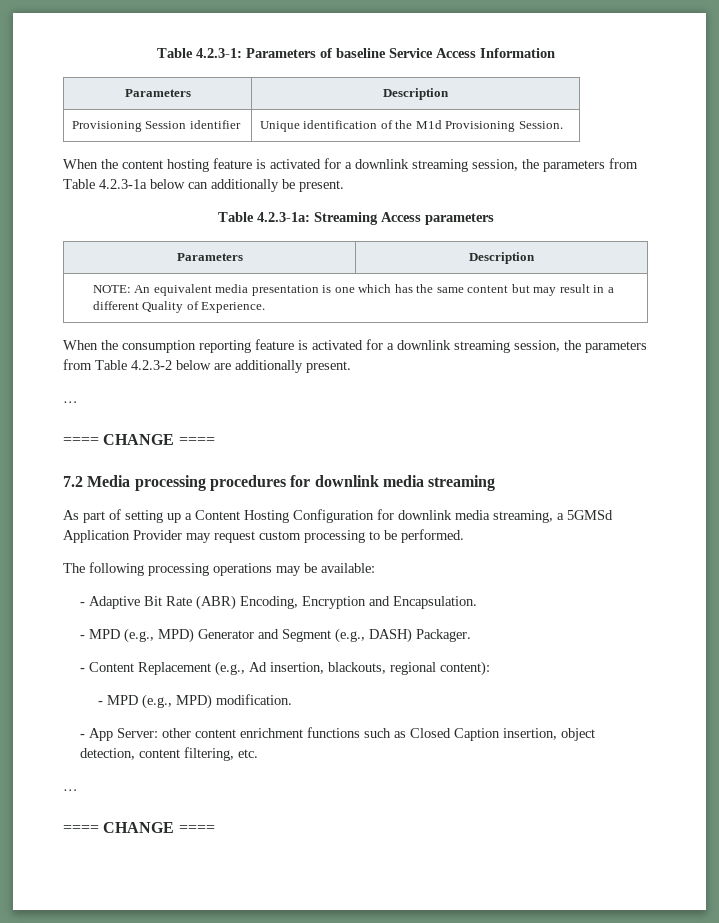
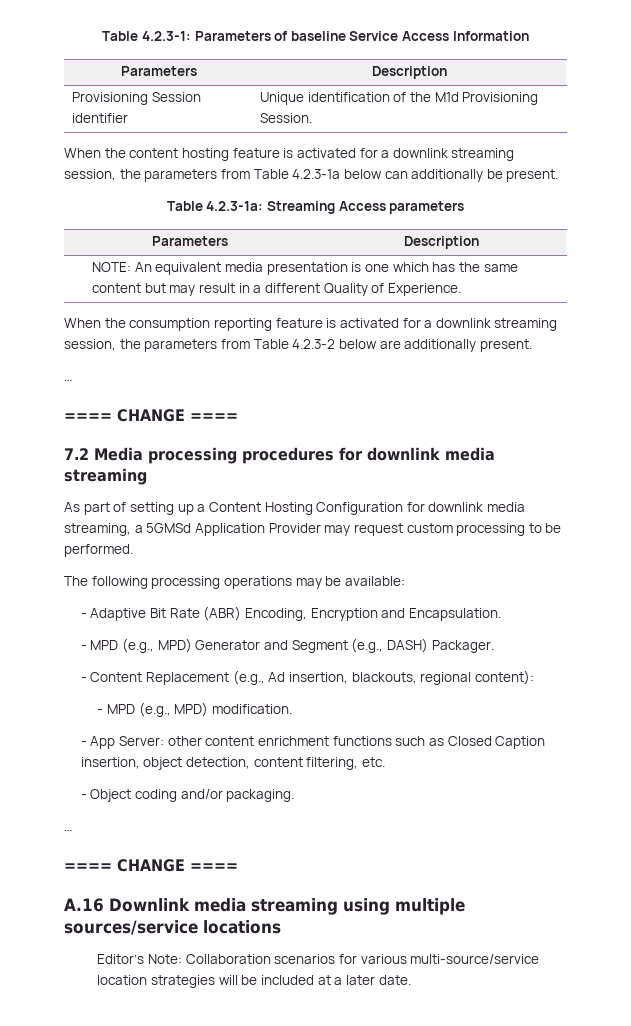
  - App Server: other content enrichment functions such as Closed Caption insertion, object detection, content filtering, etc.
+ - Object coding and/or packaging.
  …
  ==== CHANGE ====
+ A.16 Downlink media streaming using multiple sources/service locations
+ Editor’s Note: Collaboration scenarios for various multi-source/service location strategies will be included at a later date.

